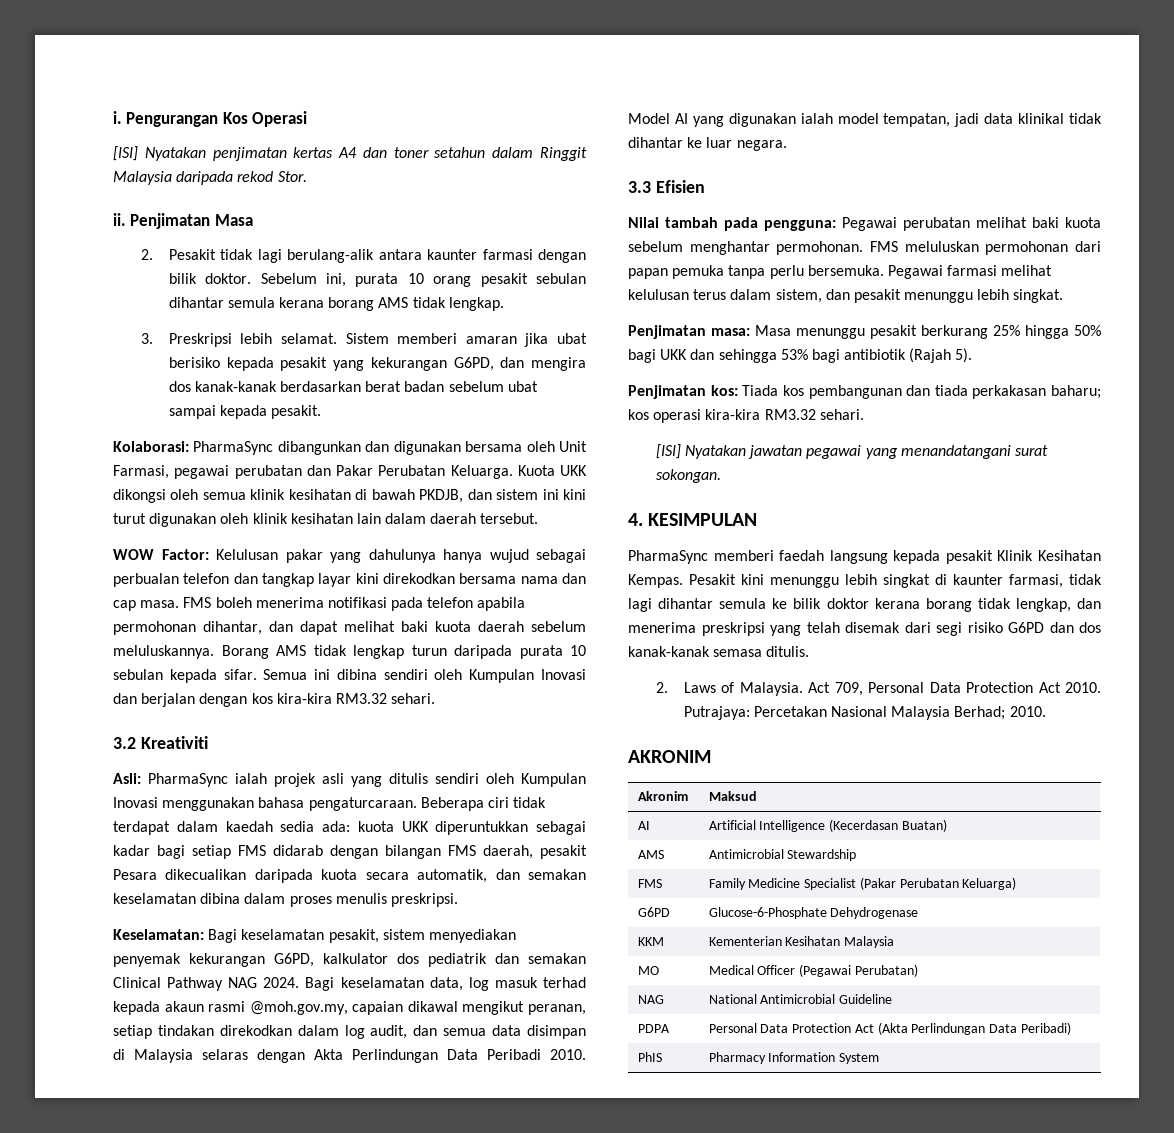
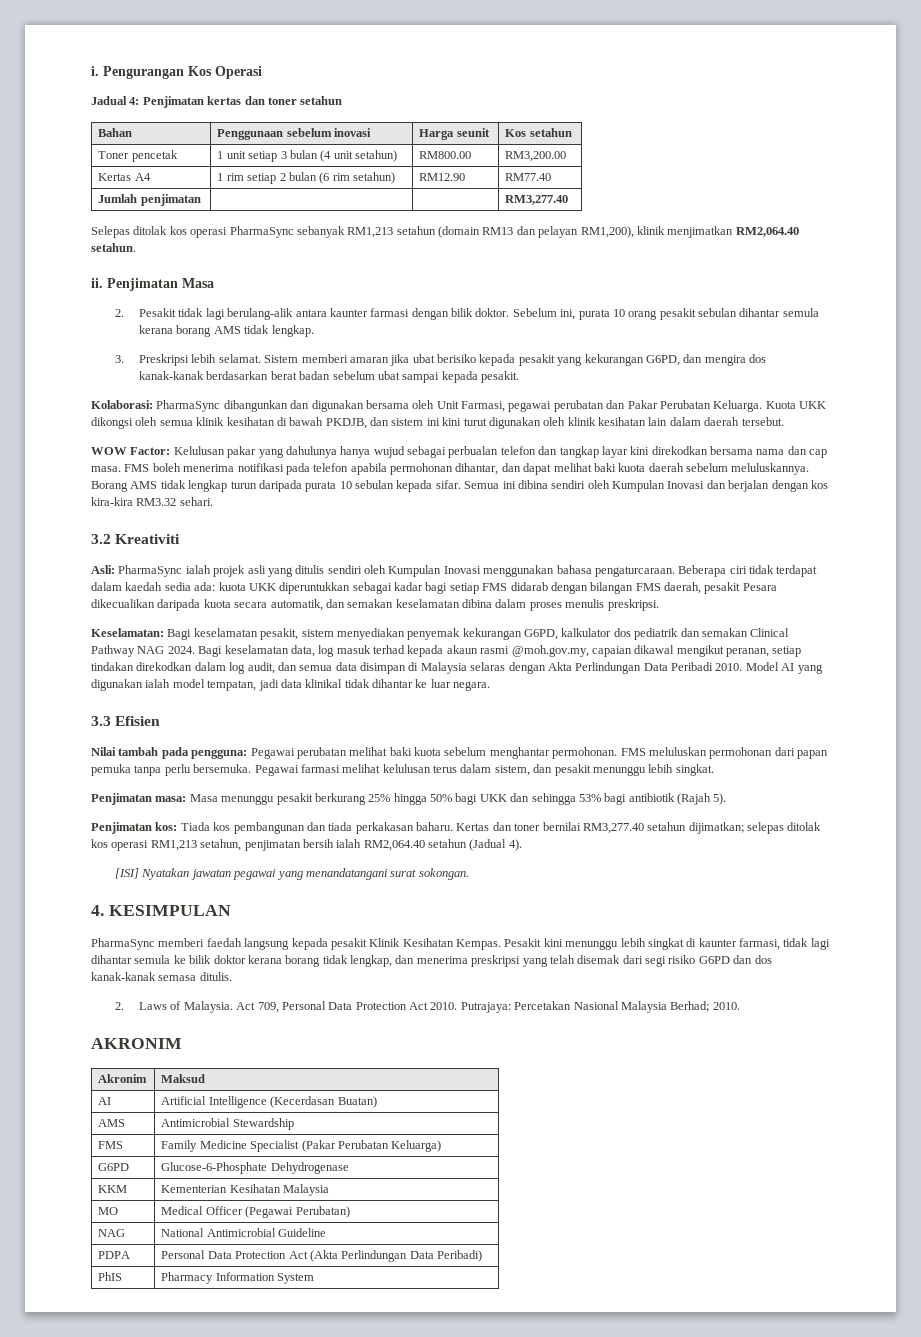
- [ISI] Nyatakan penjimatan kertas A4 dan toner setahun dalam Ringgit Malaysia daripada rekod Stor.
+ Jadual 4: Penjimatan kertas dan toner setahun
+ Bahan | Penggunaan sebelum inovasi | Harga seunit | Kos setahun
+ Toner pencetak | 1 unit setiap 3 bulan (4 unit setahun) | RM800.00 | RM3,200.00
+ Kertas A4 | 1 rim setiap 2 bulan (6 rim setahun) | RM12.90 | RM77.40
+ Jumlah penjimatan | | | RM3,277.40
+ Selepas ditolak kos operasi PharmaSync sebanyak RM1,213 setahun (domain RM13 dan pelayan RM1,200), klinik menjimatkan RM2,064.40 setahun.
- Penjimatan kos: Tiada kos pembangunan dan tiada perkakasan baharu; kos operasi kira-kira RM3.32 sehari.
+ Penjimatan kos: Tiada kos pembangunan dan tiada perkakasan baharu. Kertas dan toner bernilai RM3,277.40 setahun dijimatkan; selepas ditolak kos operasi RM1,213 setahun, penjimatan bersih ialah RM2,064.40 setahun (Jadual 4).

